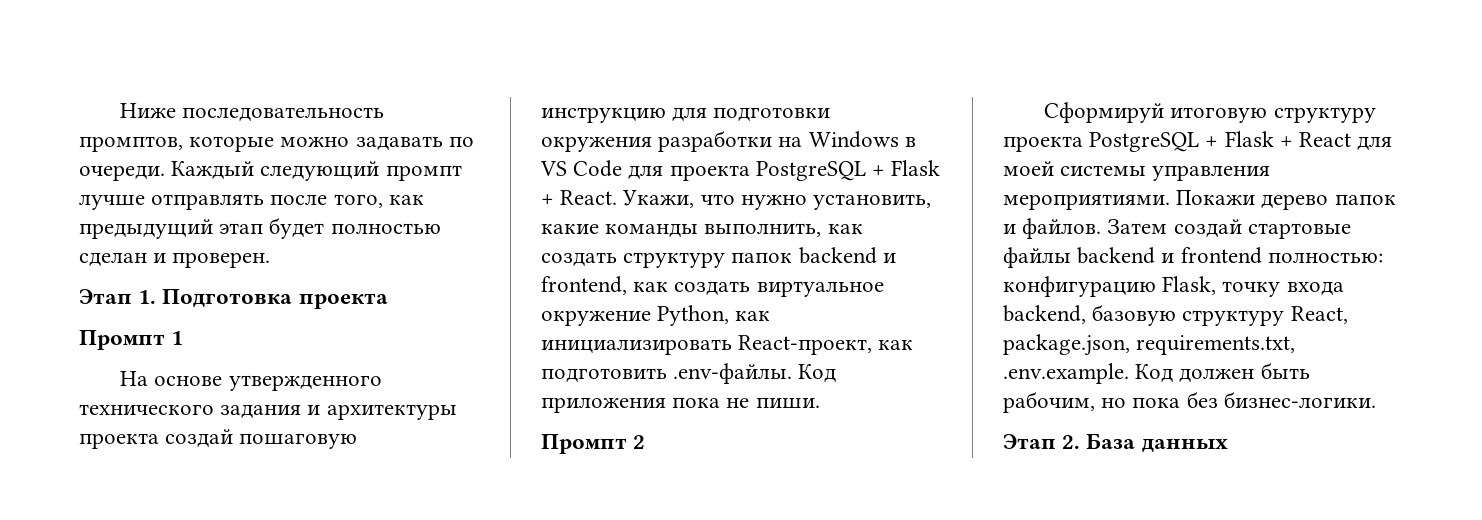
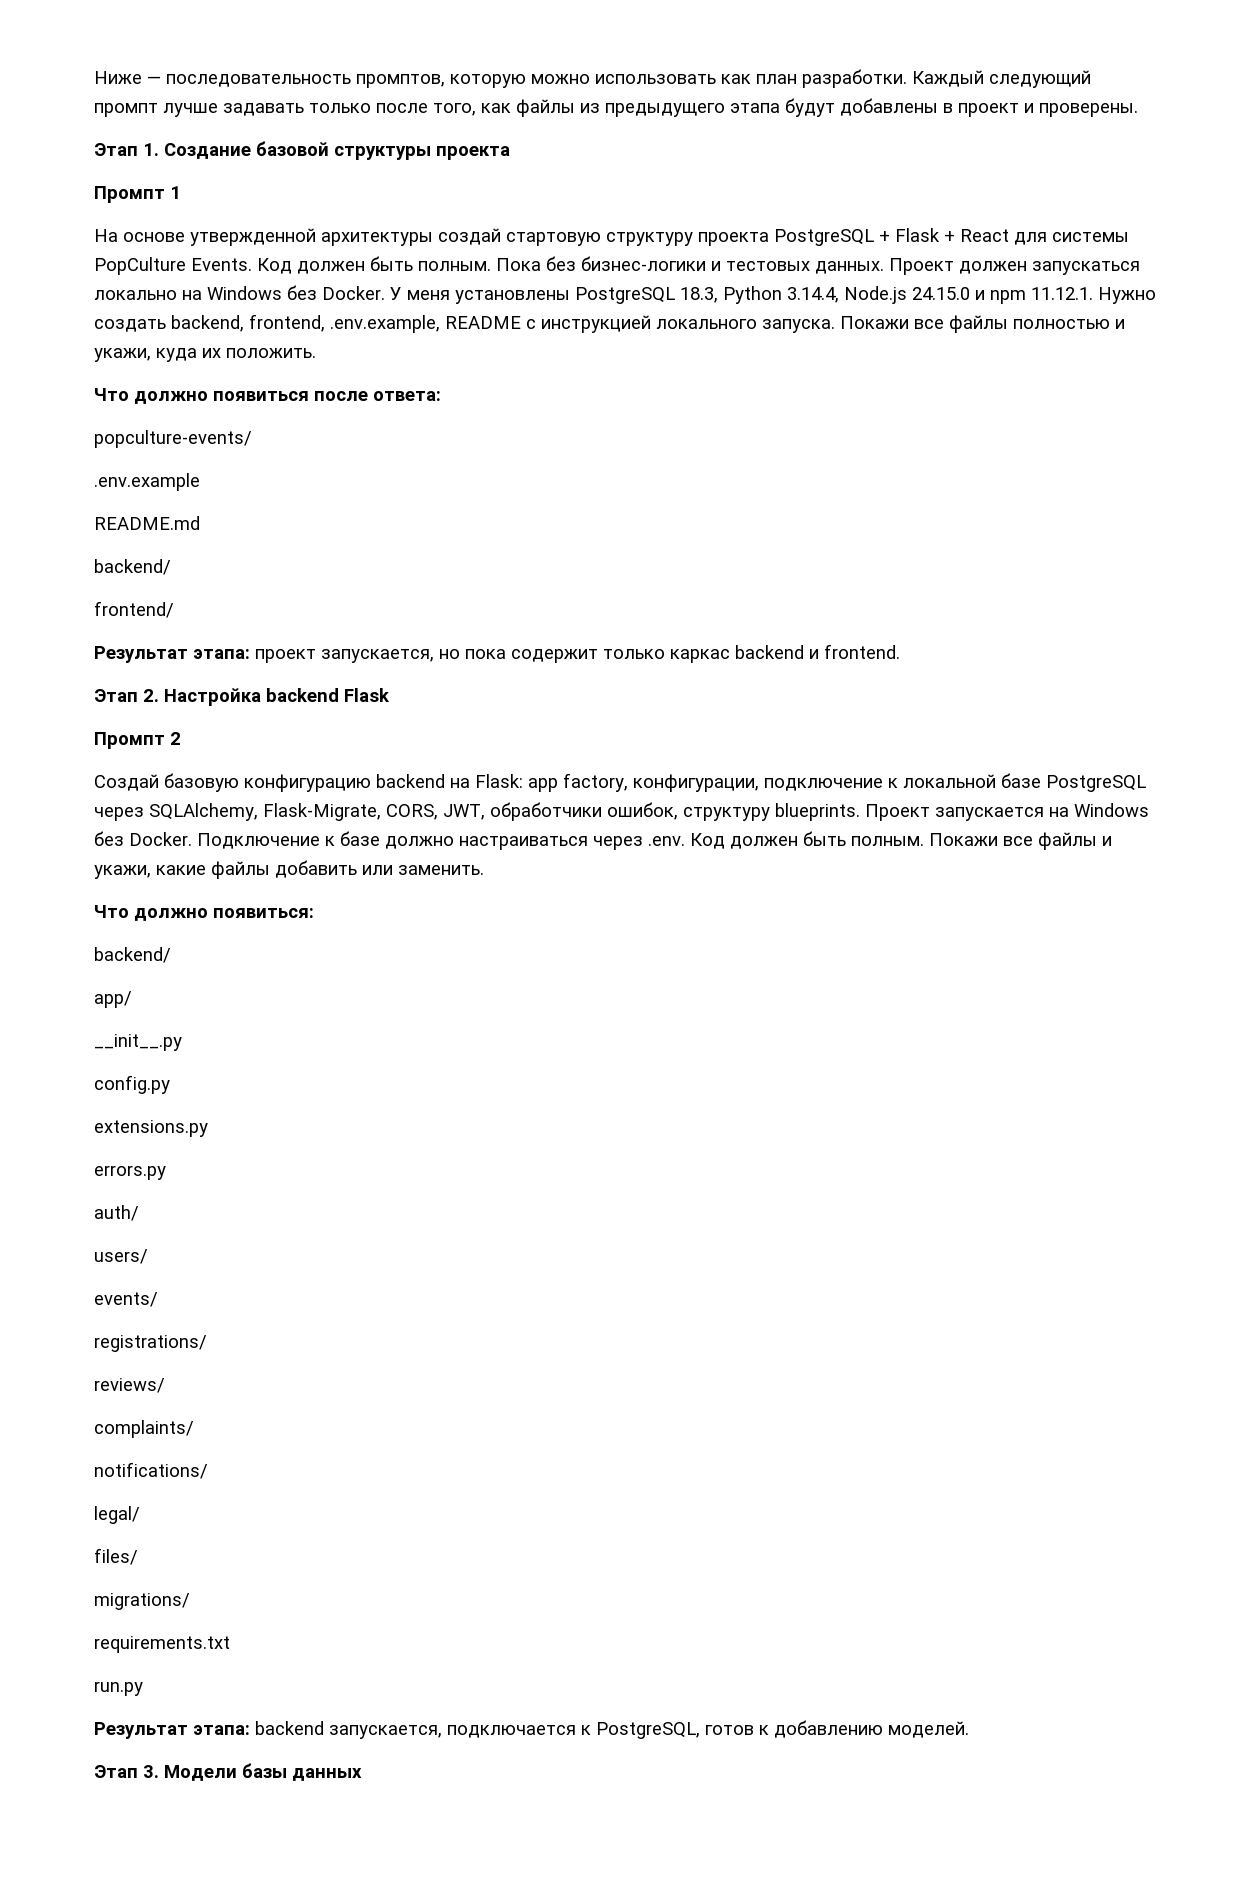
- Ниже последовательность промптов, которые можно задавать по очереди.
+ Ниже — последовательность промптов, которую можно использовать как план разработки.
- Каждый следующий промпт лучше отправлять после того, как предыдущий этап будет полностью сделан и проверен.
+ Каждый следующий промпт лучше задавать только после того, как файлы из предыдущего этапа будут добавлены в проект и проверены.
- Этап 1. Подготовка проекта
+ Этап 1. Создание базовой структуры проекта
- На основе утвержденного технического задания и архитектуры проекта создай пошаговую инструкцию для подготовки окружения разработки на Windows в VS Code для проекта PostgreSQL + Flask + React. Укажи, что нужно установить, какие команды выполнить, как создать структуру папок backend и frontend, как создать виртуальное окружение Python, как инициализировать React-проект, как подготовить .env-файлы. Код приложения пока не пиши.
+ На основе утвержденной архитектуры создай стартовую структуру проекта PostgreSQL + Flask + React для системы PopCulture Events. Код должен быть полным. Пока без бизнес-логики и тестовых данных. Проект должен запускаться локально на Windows без Docker. У меня установлены PostgreSQL 18.3, Python 3.14.4, Node.js 24.15.0 и npm 11.12.1. Нужно создать backend, frontend, .env.example, README с инструкцией локального запуска. Покажи все файлы полностью и укажи, куда их положить.
+ Что должно появиться после ответа:
+ popculture-events/
+ .env.example
+ README.md
+ backend/
+ frontend/
+ Результат этапа: проект запускается, но пока содержит только каркас backend и frontend.
+ Этап 2. Настройка backend Flask
  Промпт 2
- Сформируй итоговую структуру проекта PostgreSQL + Flask + React для моей системы управления мероприятиями. Покажи дерево папок и файлов. Затем создай стартовые файлы backend и frontend полностью: конфигурацию Flask, точку входа backend, базовую структуру React, package.json, requirements.txt, .env.example. Код должен быть рабочим, но пока без бизнес-логики.
- Этап 2. База данных
+ Создай базовую конфигурацию backend на Flask: app factory, конфигурации, подключение к локальной базе PostgreSQL через SQLAlchemy, Flask-Migrate, CORS, JWT, обработчики ошибок, структуру blueprints. Проект запускается на Windows без Docker. Подключение к базе должно настраиваться через .env. Код должен быть полным. Покажи все файлы и укажи, какие файлы добавить или заменить.
+ Что должно появиться:
+ backend/
+ app/
+ __init__.py
+ config.py
+ extensions.py
+ errors.py
+ auth/
+ users/
+ events/
+ registrations/
+ reviews/
+ complaints/
+ notifications/
+ legal/
+ files/
+ migrations/
+ requirements.txt
+ run.py
+ Результат этапа: backend запускается, подключается к PostgreSQL, готов к добавлению моделей.
+ Этап 3. Модели базы данных

